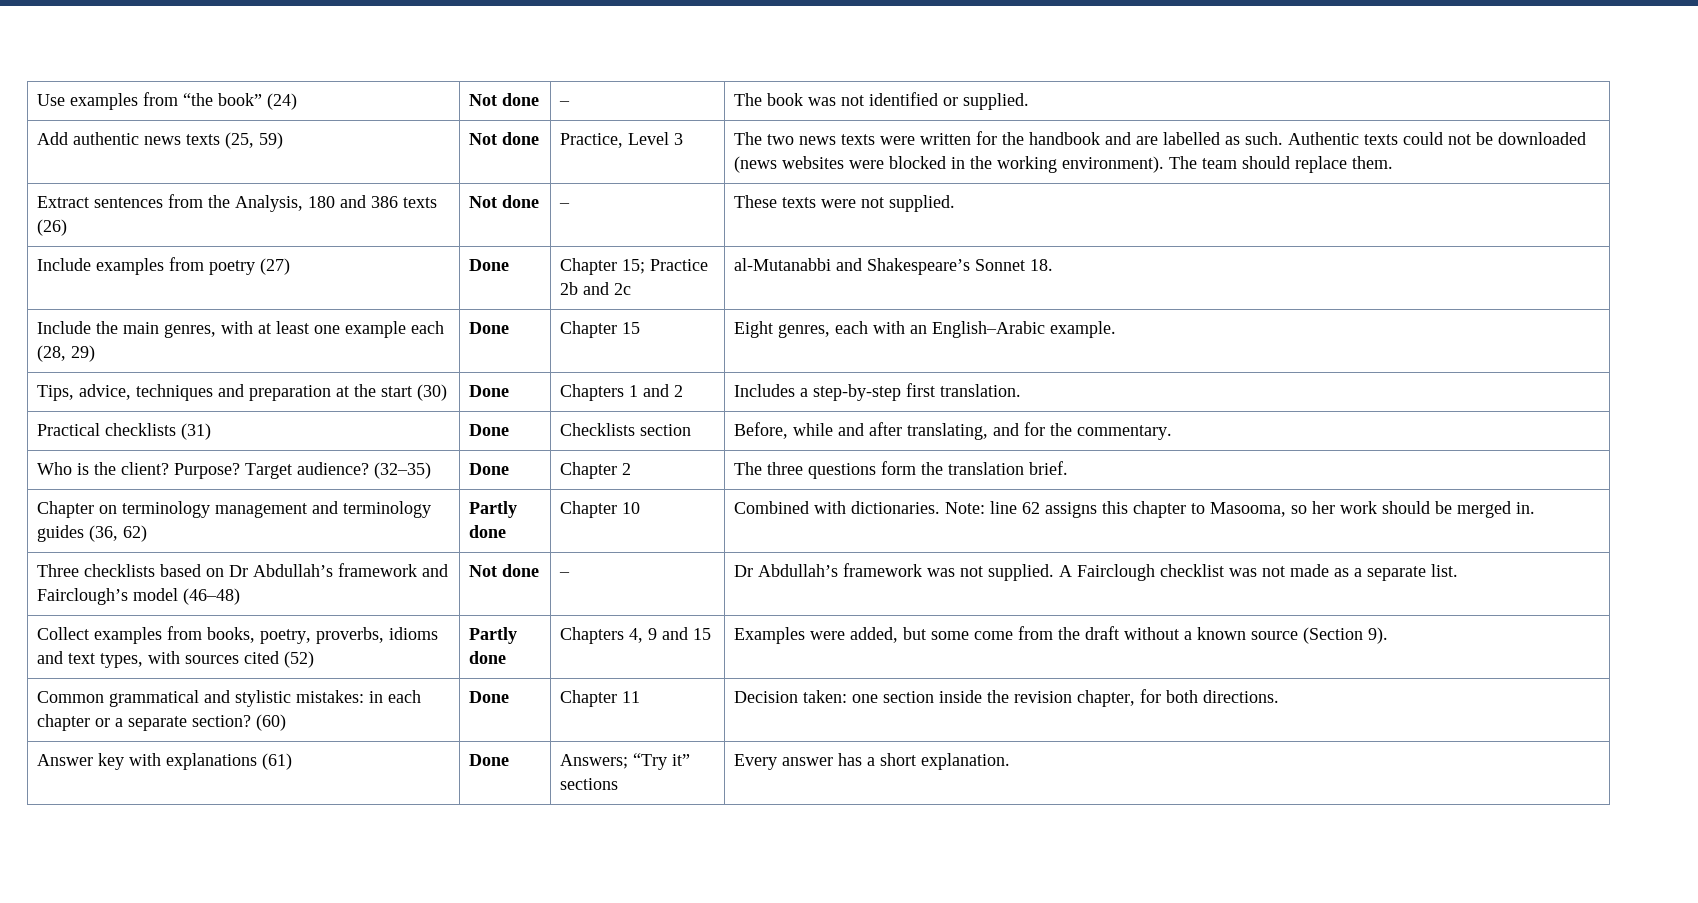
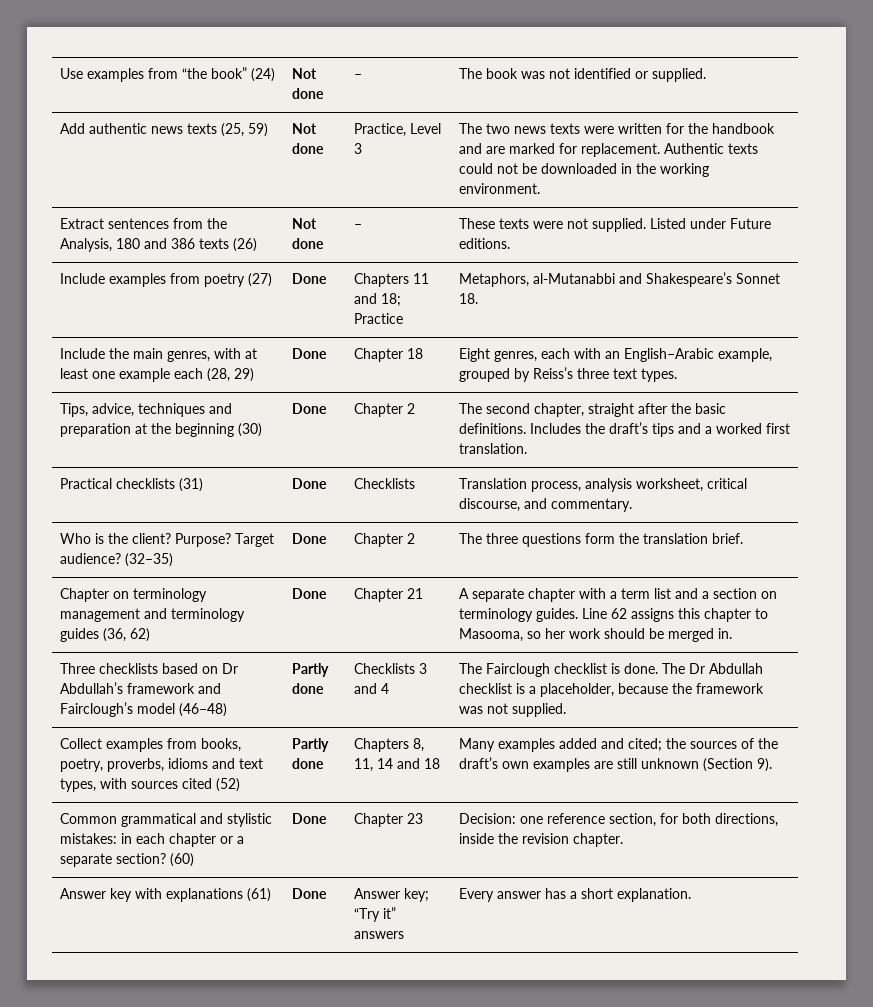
- The two news texts were written for the handbook and are labelled as such.
+ The two news texts were written for the handbook and are marked for replacement.
- Authentic texts could not be downloaded (news websites were blocked in the working environment). The team should replace them.
+ Authentic texts could not be downloaded in the working environment.
- Extract sentences from the Analysis, 180 and 386 texts (26) | Not done | – | These texts were not supplied.
+ Extract sentences from the Analysis, 180 and 386 texts (26) | Not done | – | These texts were not supplied. Listed under Future editions.
- Include examples from poetry (27) | Done | Chapter 15; Practice 2b and 2c | al-Mutanabbi and Shakespeare’s Sonnet 18.
+ Include examples from poetry (27) | Done | Chapters 11 and 18; Practice | Metaphors, al-Mutanabbi and Shakespeare’s Sonnet 18.
- Include the main genres, with at least one example each (28, 29) | Done | Chapter 15 | Eight genres, each with an English–Arabic example.
+ Include the main genres, with at least one example each (28, 29) | Done | Chapter 18 | Eight genres, each with an English–Arabic example, grouped by Reiss’s three text types.
- Tips, advice, techniques and preparation at the start (30) | Done | Chapters 1 and 2 | Includes a step-by-step first translation.
+ Tips, advice, techniques and preparation at the beginning (30) | Done | Chapter 2 | The second chapter, straight after the basic definitions. Includes the draft’s tips and a worked first translation.
- Practical checklists (31) | Done | Checklists section | Before, while and after translating, and for the commentary.
+ Practical checklists (31) | Done | Checklists | Translation process, analysis worksheet, critical discourse, and commentary.
- Chapter on terminology management and terminology guides (36, 62) | Partly done | Chapter 10 | Combined with dictionaries. Note: line 62 assigns this chapter to Masooma, so her work should be merged in.
+ Chapter on terminology management and terminology guides (36, 62) | Done | Chapter 21 | A separate chapter with a term list and a section on terminology guides. Line 62 assigns this chapter to Masooma, so her work should be merged in.
- Three checklists based on Dr Abdullah’s framework and Fairclough’s model (46–48) | Not done | – | Dr Abdullah’s framework was not supplied. A Fairclough checklist was not made as a separate list.
+ Three checklists based on Dr Abdullah’s framework and Fairclough’s model (46–48) | Partly done | Checklists 3 and 4 | The Fairclough checklist is done. The Dr Abdullah checklist is a placeholder, because the framework was not supplied.
- Collect examples from books, poetry, proverbs, idioms and text types, with sources cited (52) | Partly done | Chapters 4, 9 and 15 | Examples were added, but some come from the draft without a known source (Section 9).
+ Collect examples from books, poetry, proverbs, idioms and text types, with sources cited (52) | Partly done | Chapters 8, 11, 14 and 18 | Many examples added and cited; the sources of the draft’s own examples are still unknown (Section 9).
- Common grammatical and stylistic mistakes: in each chapter or a separate section? (60) | Done | Chapter 11 | Decision taken: one section inside the revision chapter, for both directions.
+ Common grammatical and stylistic mistakes: in each chapter or a separate section? (60) | Done | Chapter 23 | Decision: one reference section, for both directions, inside the revision chapter.
- Answer key with explanations (61) | Done | Answers; “Try it” sections | Every answer has a short explanation.
+ Answer key with explanations (61) | Done | Answer key; “Try it” answers | Every answer has a short explanation.

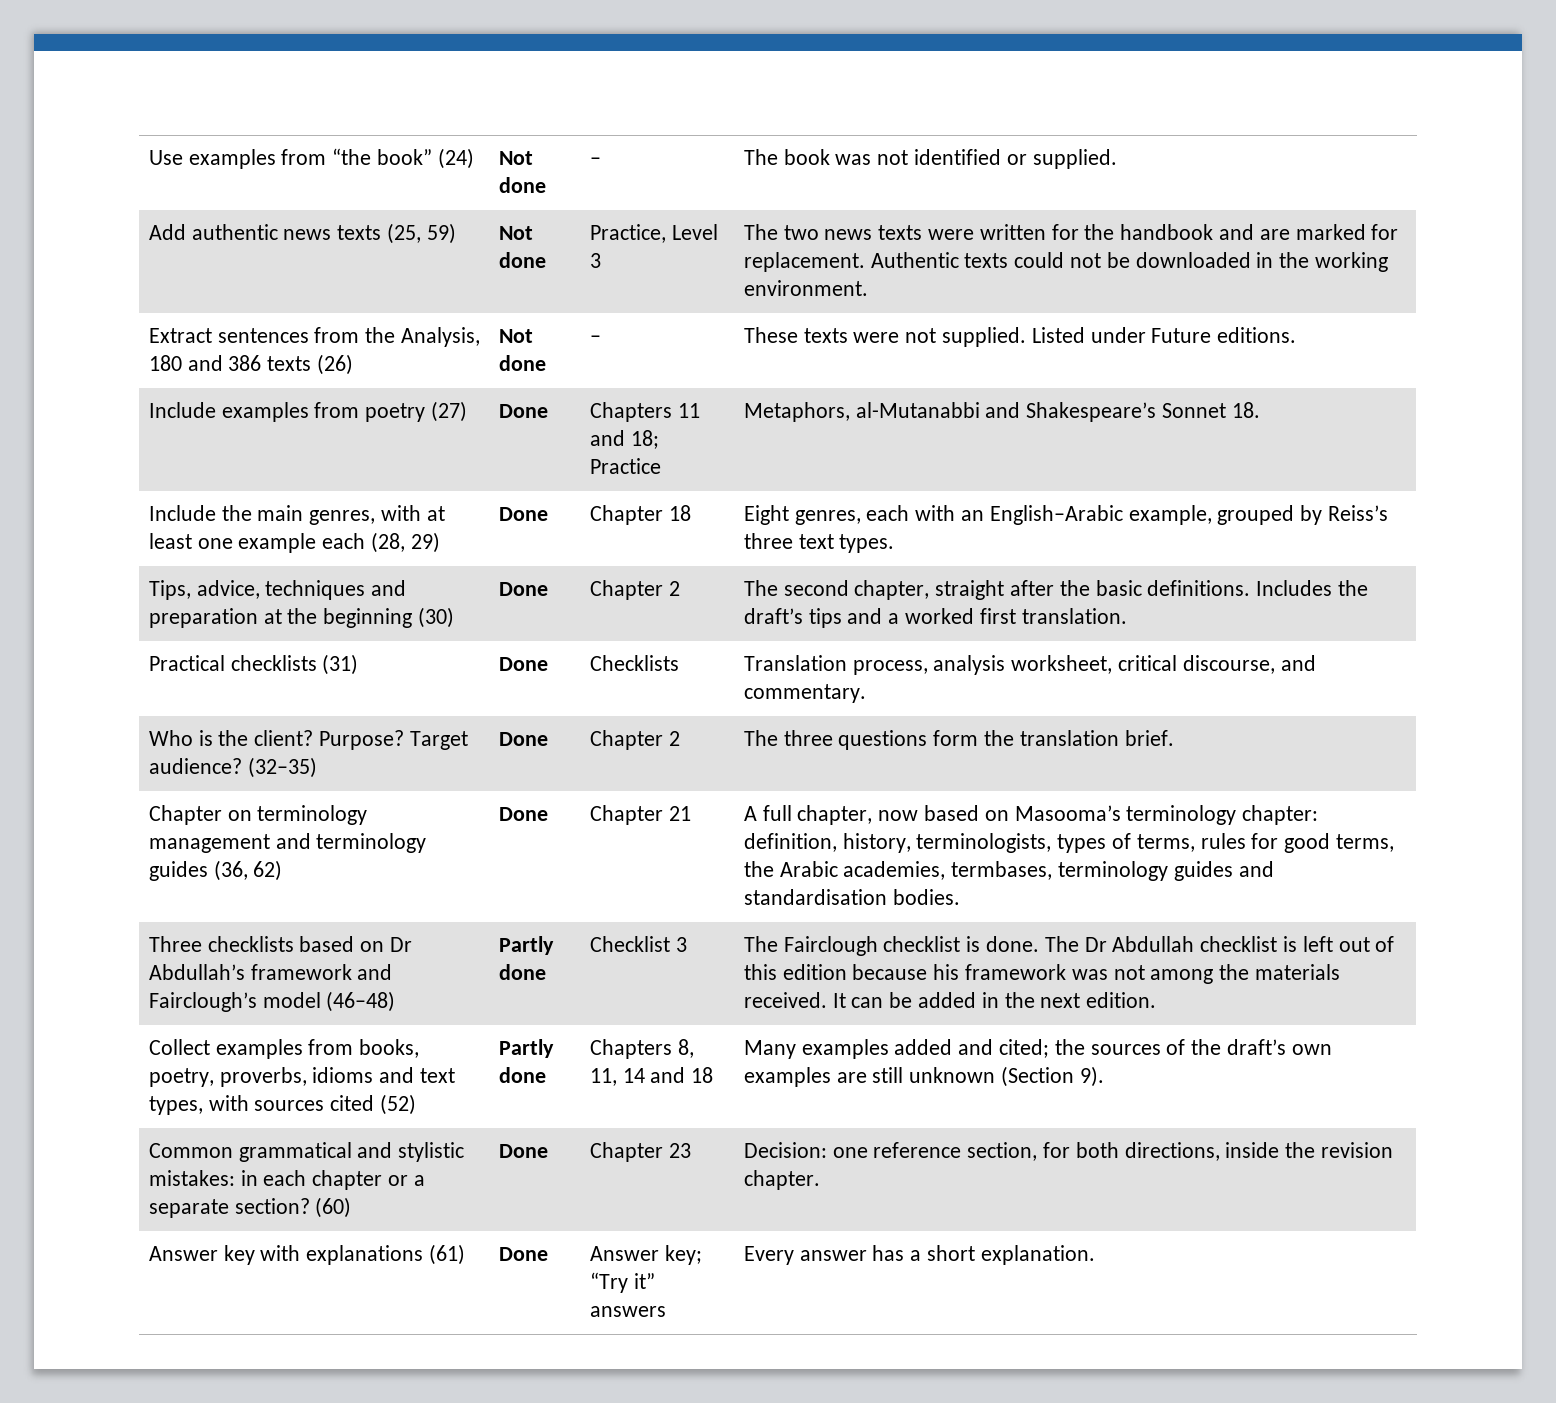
- Chapter on terminology management and terminology guides (36, 62) | Done | Chapter 21 | A separate chapter with a term list and a section on terminology guides. Line 62 assigns this chapter to Masooma, so her work should be merged in.
+ Chapter on terminology management and terminology guides (36, 62) | Done | Chapter 21 | A full chapter, now based on Masooma’s terminology chapter: definition, history, terminologists, types of terms, rules for good terms, the Arabic academies, termbases, terminology guides and standardisation bodies.
- Checklists 3 and 4
+ Checklist 3
- The Dr Abdullah checklist is a placeholder, because the framework was not supplied.
+ The Dr Abdullah checklist is left out of this edition because his framework was not among the materials received. It can be added in the next edition.

